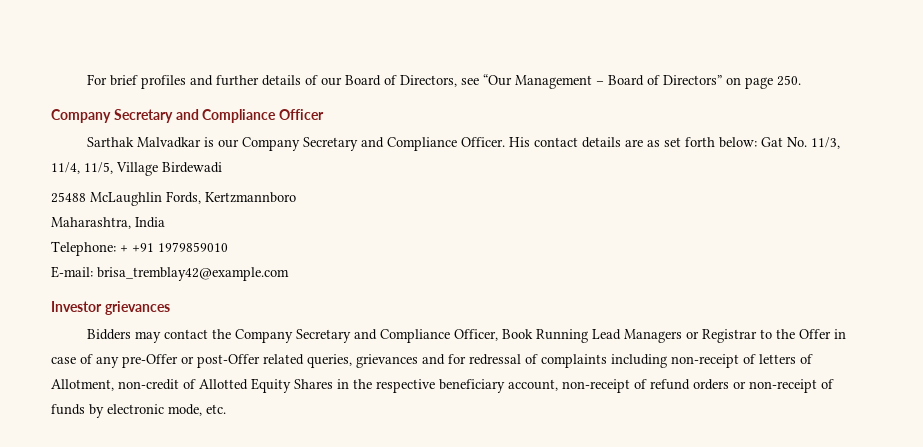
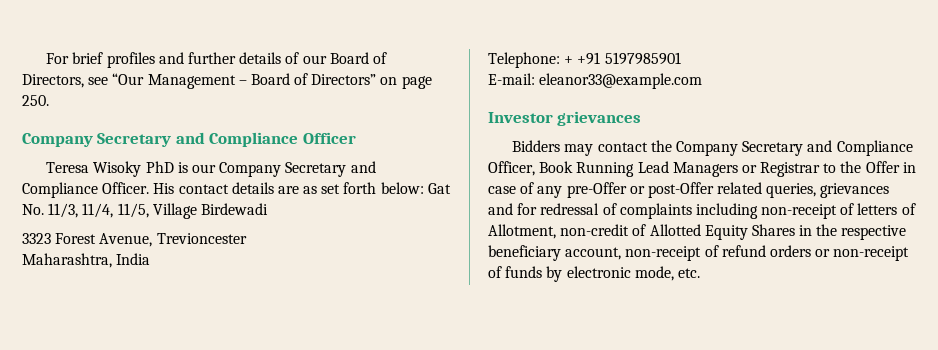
- Sarthak Malvadkar is our Company Secretary and Compliance Officer.
+ Teresa Wisoky PhD is our Company Secretary and Compliance Officer.
- 25488 McLaughlin Fords, Kertzmannboro
+ 3323 Forest Avenue, Trevioncester
- Telephone: + +91 1979859010
+ Telephone: + +91 5197985901
- E-mail: brisa_tremblay42@example.com
+ E-mail: eleanor33@example.com

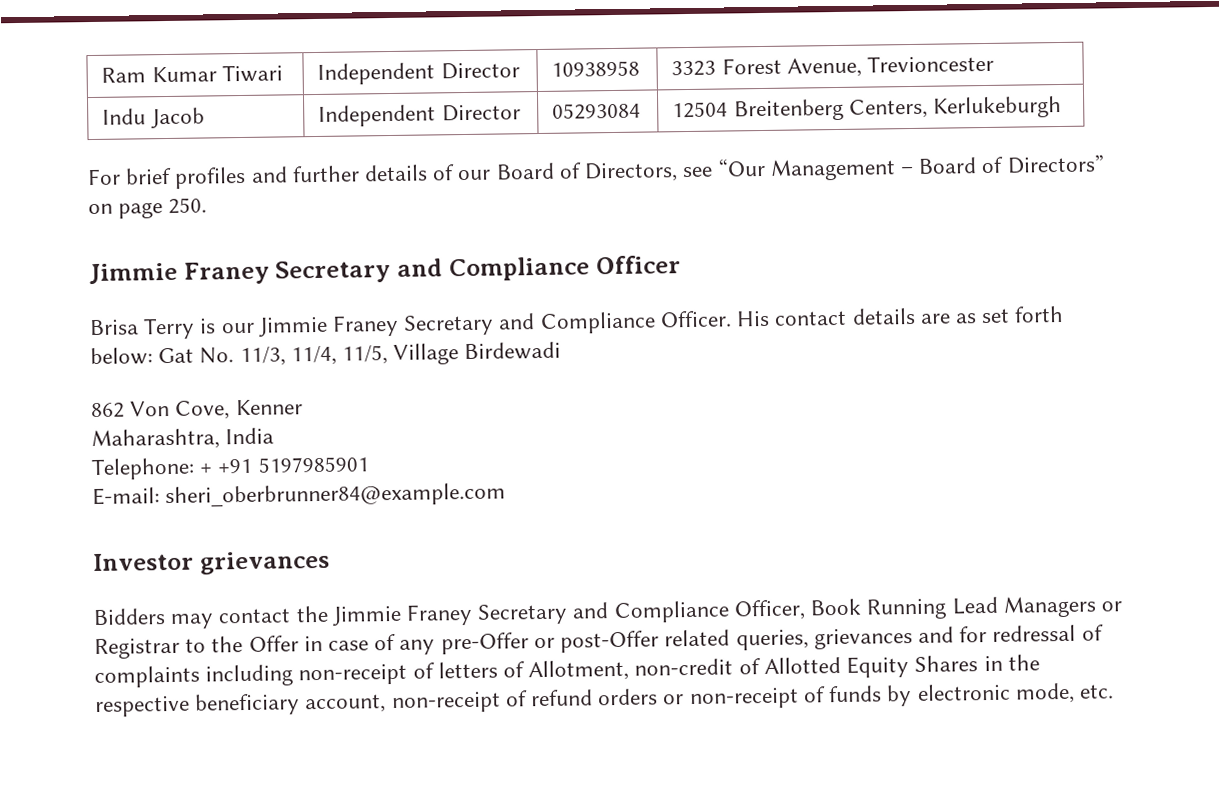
+ Ram Kumar Tiwari | Independent Director | 10938958 | 3323 Forest Avenue, Trevioncester
+ Indu Jacob | Independent Director | 05293084 | 12504 Breitenberg Centers, Kerlukeburgh
- Company Secretary and Compliance Officer
+ Jimmie Franey Secretary and Compliance Officer
- Teresa Wisoky PhD is our Company Secretary and Compliance Officer.
+ Brisa Terry is our Jimmie Franey Secretary and Compliance Officer.
- 3323 Forest Avenue, Trevioncester
+ 862 Von Cove, Kenner
- E-mail: eleanor33@example.com
+ E-mail: sheri_oberbrunner84@example.com
- Bidders may contact the Company Secretary and Compliance Officer, Book Running Lead Managers or Registrar to the Offer in case of any pre-Offer or post-Offer related queries, grievances and for redressal of complaints including non-receipt of letters of Allotment, non-credit of Allotted Equity Shares in the respective beneficiary account, non-receipt of refund orders or non-receipt of funds by electronic mode, etc.
+ Bidders may contact the Jimmie Franey Secretary and Compliance Officer, Book Running Lead Managers or Registrar to the Offer in case of any pre-Offer or post-Offer related queries, grievances and for redressal of complaints including non-receipt of letters of Allotment, non-credit of Allotted Equity Shares in the respective beneficiary account, non-receipt of refund orders or non-receipt of funds by electronic mode, etc.

